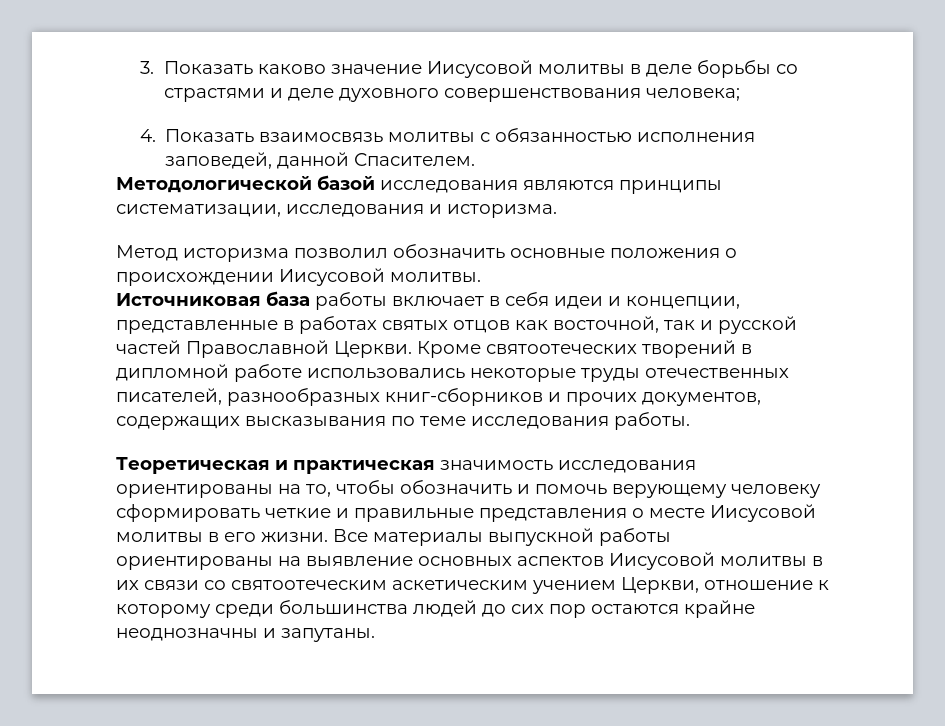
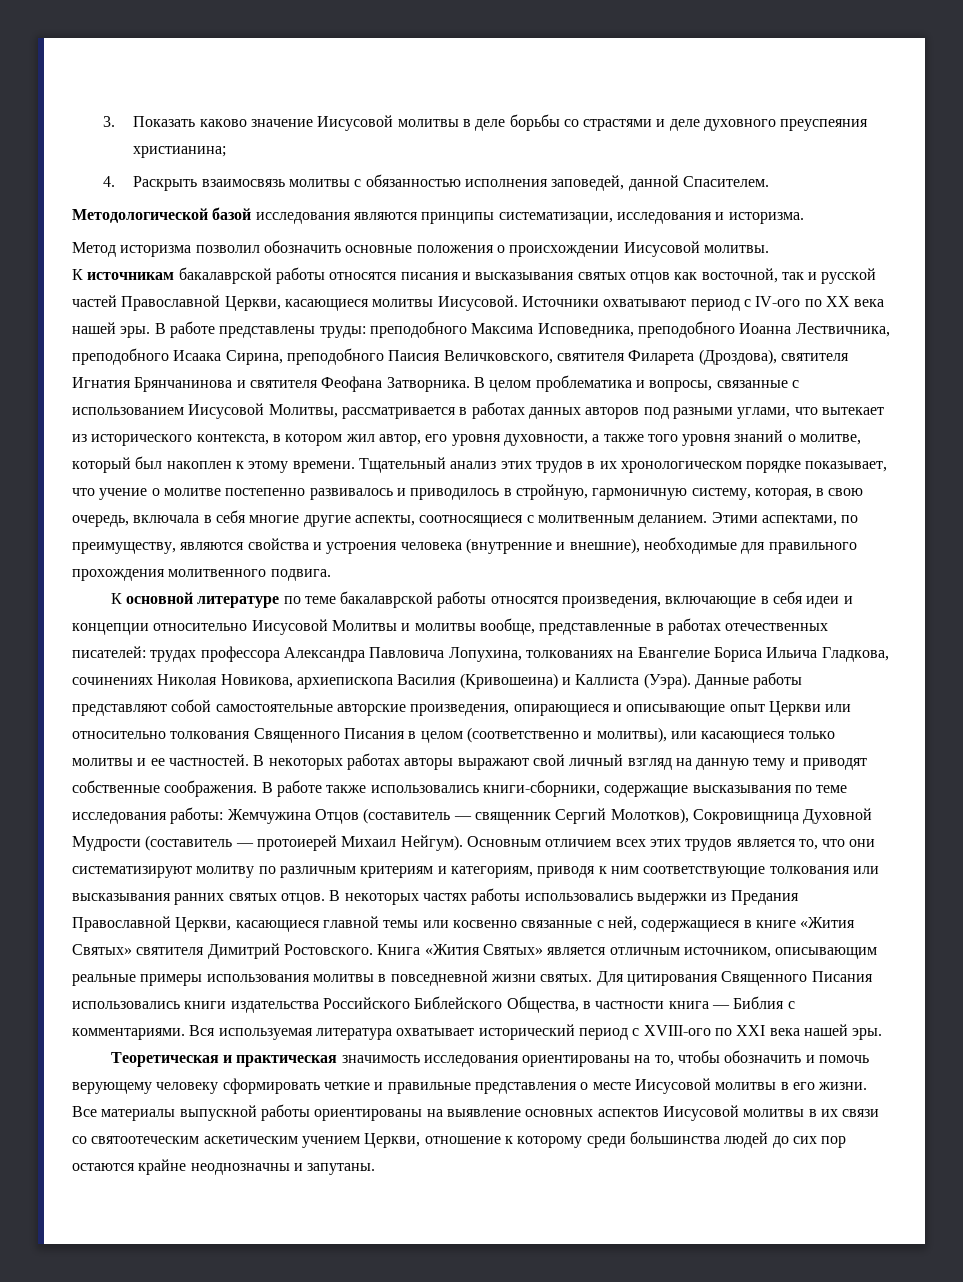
- 3. Показать каково значение Иисусовой молитвы в деле борьбы со страстями и деле духовного совершенствования человека;
+ 3. Показать каково значение Иисусовой молитвы в деле борьбы со страстями и деле духовного преуспеяния христианина;
- 4. Показать взаимосвязь молитвы с обязанностью исполнения заповедей, данной Спасителем.
+ 4. Раскрыть взаимосвязь молитвы с обязанностью исполнения заповедей, данной Спасителем.
- Источниковая база работы включает в себя идеи и концепции, представленные в работах святых отцов как восточной, так и русской частей Православной Церкви. Кроме святоотеческих творений в дипломной работе использовались некоторые труды отечественных писателей, разнообразных книг-сборников и прочих документов, содержащих высказывания по теме исследования работы.
+ К источникам бакалаврской работы относятся писания и высказывания святых отцов как восточной, так и русской частей Православной Церкви, касающиеся молитвы Иисусовой. Источники охватывают период с IV-ого по XX века нашей эры. В работе представлены труды: преподобного Максима Исповедника, преподобного Иоанна Лествичника, преподобного Исаака Сирина, преподобного Паисия Величковского, святителя Филарета (Дроздова), святителя Игнатия Брянчанинова и святителя Феофана Затворника. В целом проблематика и вопросы, связанные с использованием Иисусовой Молитвы, рассматривается в работах данных авторов под разными углами, что вытекает из исторического контекста, в котором жил автор, его уровня духовности, а также того уровня знаний о молитве, который был накоплен к этому времени. Тщательный анализ этих трудов в их хронологическом порядке показывает, что учение о молитве постепенно развивалось и приводилось в стройную, гармоничную систему, которая, в свою очередь, включала в себя многие другие аспекты, соотносящиеся с молитвенным деланием. Этими аспектами, по преимуществу, являются свойства и устроения человека (внутренние и внешние), необходимые для правильного прохождения молитвенного подвига.
+ К основной литературе по теме бакалаврской работы относятся произведения, включающие в себя идеи и концепции относительно Иисусовой Молитвы и молитвы вообще, представленные в работах отечественных писателей: трудах профессора Александра Павловича Лопухина, толкованиях на Евангелие Бориса Ильича Гладкова, сочинениях Николая Новикова, архиепископа Василия (Кривошеина) и Каллиста (Уэра). Данные работы представляют собой самостоятельные авторские произведения, опирающиеся и описывающие опыт Церкви или относительно толкования Священного Писания в целом (соответственно и молитвы), или касающиеся только молитвы и ее частностей. В некоторых работах авторы выражают свой личный взгляд на данную тему и приводят собственные соображения. В работе также использовались книги-сборники, содержащие высказывания по теме исследования работы: Жемчужина Отцов (составитель — священник Сергий Молотков), Сокровищница Духовной Мудрости (составитель — протоиерей Михаил Нейгум). Основным отличием всех этих трудов является то, что они систематизируют молитву по различным критериям и категориям, приводя к ним соответствующие толкования или высказывания ранних святых отцов. В некоторых частях работы использовались выдержки из Предания Православной Церкви, касающиеся главной темы или косвенно связанные с ней, содержащиеся в книге «Жития Святых» святителя Димитрий Ростовского. Книга «Жития Святых» является отличным источником, описывающим реальные примеры использования молитвы в повседневной жизни святых. Для цитирования Священного Писания использовались книги издательства Российского Библейского Общества, в частности книга — Библия с комментариями. Вся используемая литература охватывает исторический период с XVIII-ого по XXI века нашей эры.

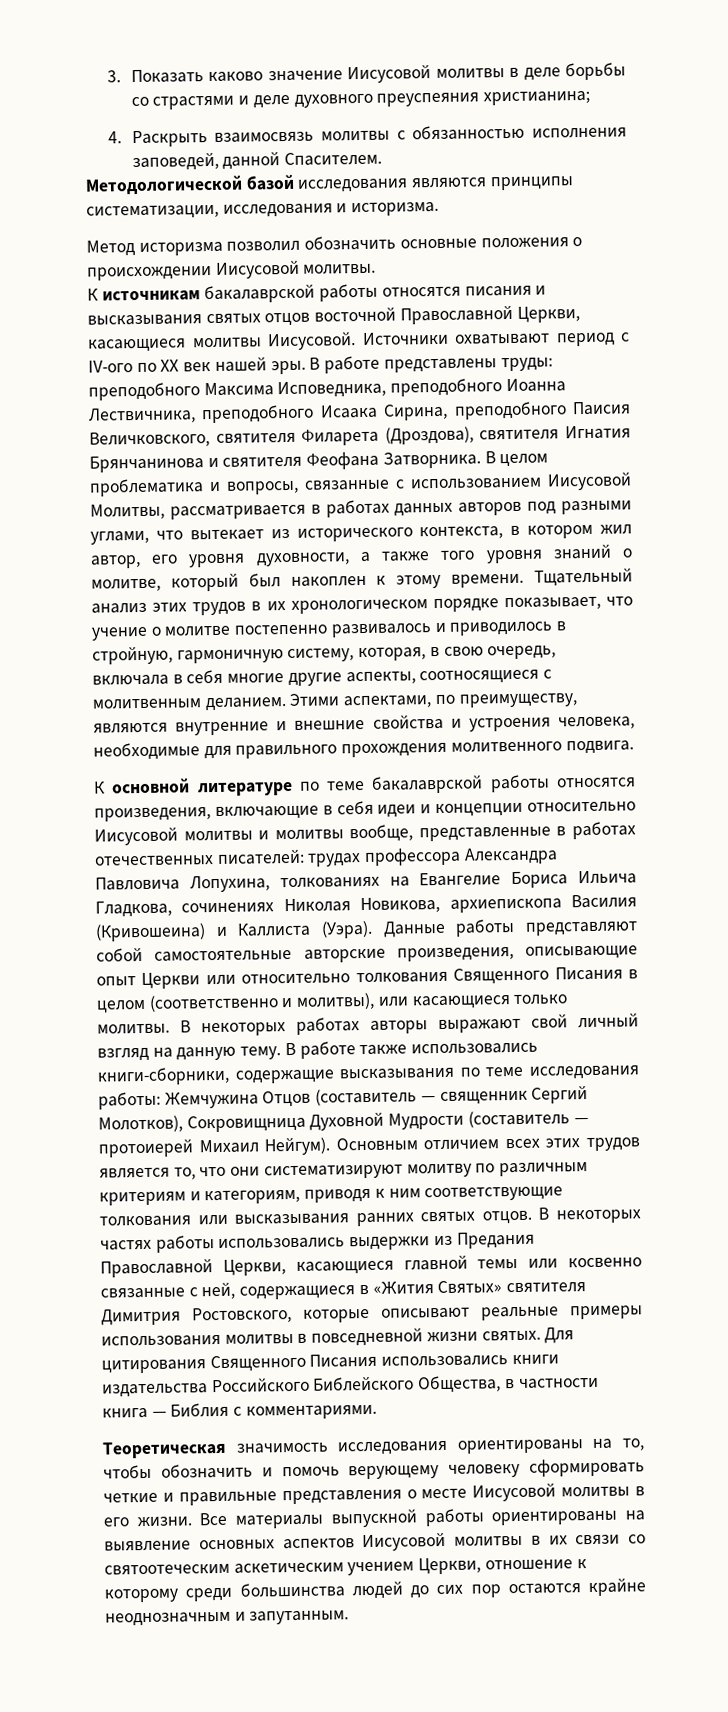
- К источникам бакалаврской работы относятся писания и высказывания святых отцов как восточной, так и русской частей Православной Церкви, касающиеся молитвы Иисусовой.
+ К источникам бакалаврской работы относятся писания и высказывания святых отцов восточной Православной Церкви, касающиеся молитвы Иисусовой.
- Источники охватывают период с IV-ого по XX века нашей эры.
+ Источники охватывают период с IV-ого по XX век нашей эры.
- Этими аспектами, по преимуществу, являются свойства и устроения человека (внутренние и внешние), необходимые для правильного прохождения молитвенного подвига.
+ Этими аспектами, по преимуществу, являются внутренние и внешние свойства и устроения человека, необходимые для правильного прохождения молитвенного подвига.
- К основной литературе по теме бакалаврской работы относятся произведения, включающие в себя идеи и концепции относительно Иисусовой Молитвы и молитвы вообще, представленные в работах отечественных писателей: трудах профессора Александра Павловича Лопухина, толкованиях на Евангелие Бориса Ильича Гладкова, сочинениях Николая Новикова, архиепископа Василия (Кривошеина) и Каллиста (Уэра).
+ К основной литературе по теме бакалаврской работы относятся произведения, включающие в себя идеи и концепции относительно Иисусовой молитвы и молитвы вообще, представленные в работах отечественных писателей: трудах профессора Александра Павловича Лопухина, толкованиях на Евангелие Бориса Ильича Гладкова, сочинениях Николая Новикова, архиепископа Василия (Кривошеина) и Каллиста (Уэра).
- Данные работы представляют собой самостоятельные авторские произведения, опирающиеся и описывающие опыт Церкви или относительно толкования Священного Писания в целом (соответственно и молитвы), или касающиеся только молитвы и ее частностей.
+ Данные работы представляют собой самостоятельные авторские произведения, описывающие опыт Церкви или относительно толкования Священного Писания в целом (соответственно и молитвы), или касающиеся только молитвы.
- В некоторых работах авторы выражают свой личный взгляд на данную тему и приводят собственные соображения.
+ В некоторых работах авторы выражают свой личный взгляд на данную тему.
- В некоторых частях работы использовались выдержки из Предания Православной Церкви, касающиеся главной темы или косвенно связанные с ней, содержащиеся в книге «Жития Святых» святителя Димитрий Ростовского. Книга «Жития Святых» является отличным источником, описывающим реальные примеры использования молитвы в повседневной жизни святых.
+ В некоторых частях работы использовались выдержки из Предания Православной Церкви, касающиеся главной темы или косвенно связанные с ней, содержащиеся в «Жития Святых» святителя Димитрия Ростовского, которые описывают реальные примеры использования молитвы в повседневной жизни святых.
- Вся используемая литература охватывает исторический период с XVIII-ого по XXI века нашей эры.
- Теоретическая и практическая значимость исследования ориентированы на то, чтобы обозначить и помочь верующему человеку сформировать четкие и правильные представления о месте Иисусовой молитвы в его жизни.
+ Теоретическая значимость исследования ориентированы на то, чтобы обозначить и помочь верующему человеку сформировать четкие и правильные представления о месте Иисусовой молитвы в его жизни.
- Все материалы выпускной работы ориентированы на выявление основных аспектов Иисусовой молитвы в их связи со святоотеческим аскетическим учением Церкви, отношение к которому среди большинства людей до сих пор остаются крайне неоднозначны и запутаны.
+ Все материалы выпускной работы ориентированы на выявление основных аспектов Иисусовой молитвы в их связи со святоотеческим аскетическим учением Церкви, отношение к которому среди большинства людей до сих пор остаются крайне неоднозначным и запутанным.

